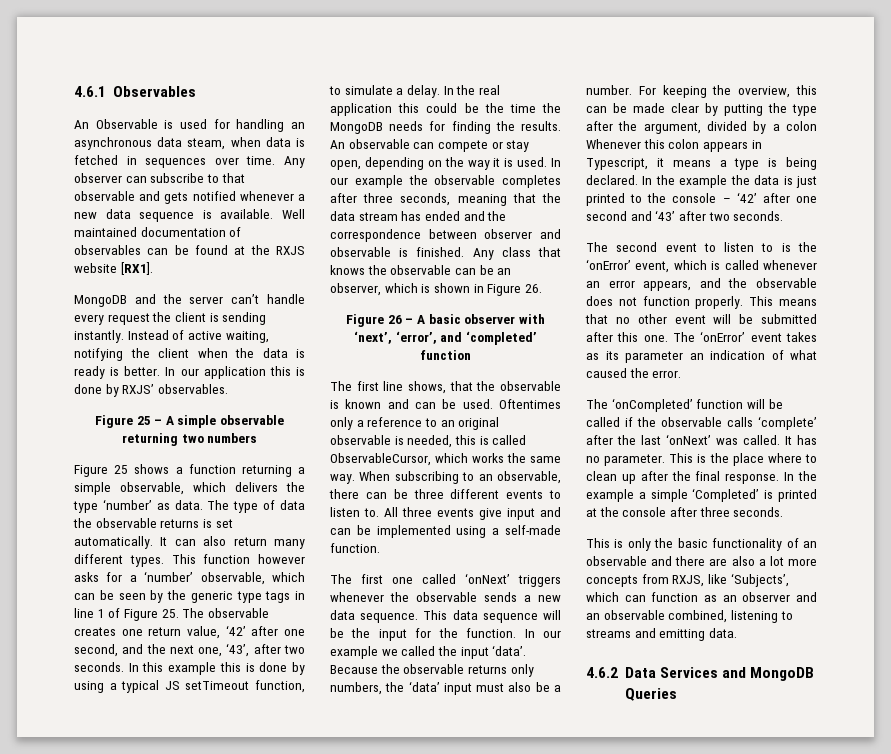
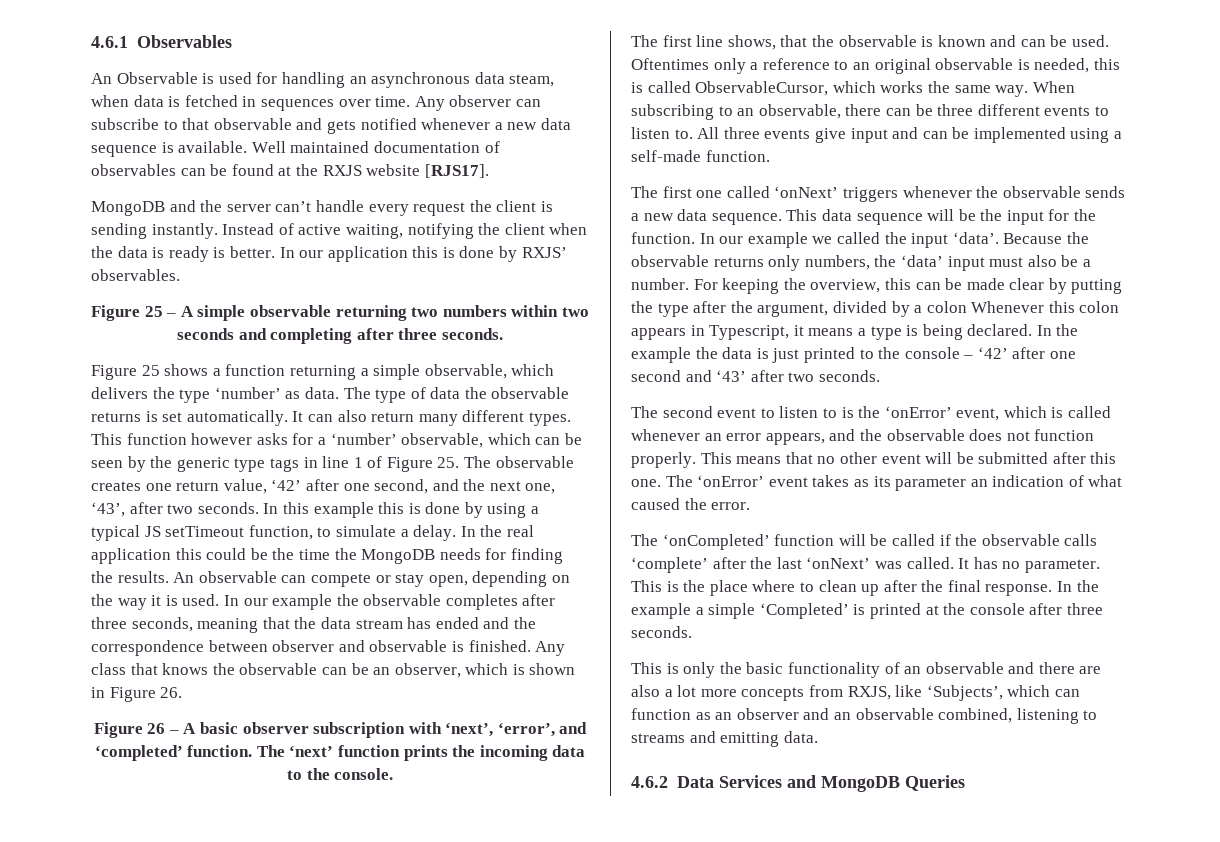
- Well maintained documentation of observables can be found at the RXJS website [RX1].
+ Well maintained documentation of observables can be found at the RXJS website [RJS17].
- Figure 25 – A simple observable returning two numbers
+ Figure 25 – A simple observable returning two numbers within two seconds and completing after three seconds.
- Figure 26 – A basic observer with ‘next’, ‘error’, and ‘completed’ function
+ Figure 26 – A basic observer subscription with ‘next’, ‘error’, and ‘completed’ function. The ‘next’ function prints the incoming data to the console.

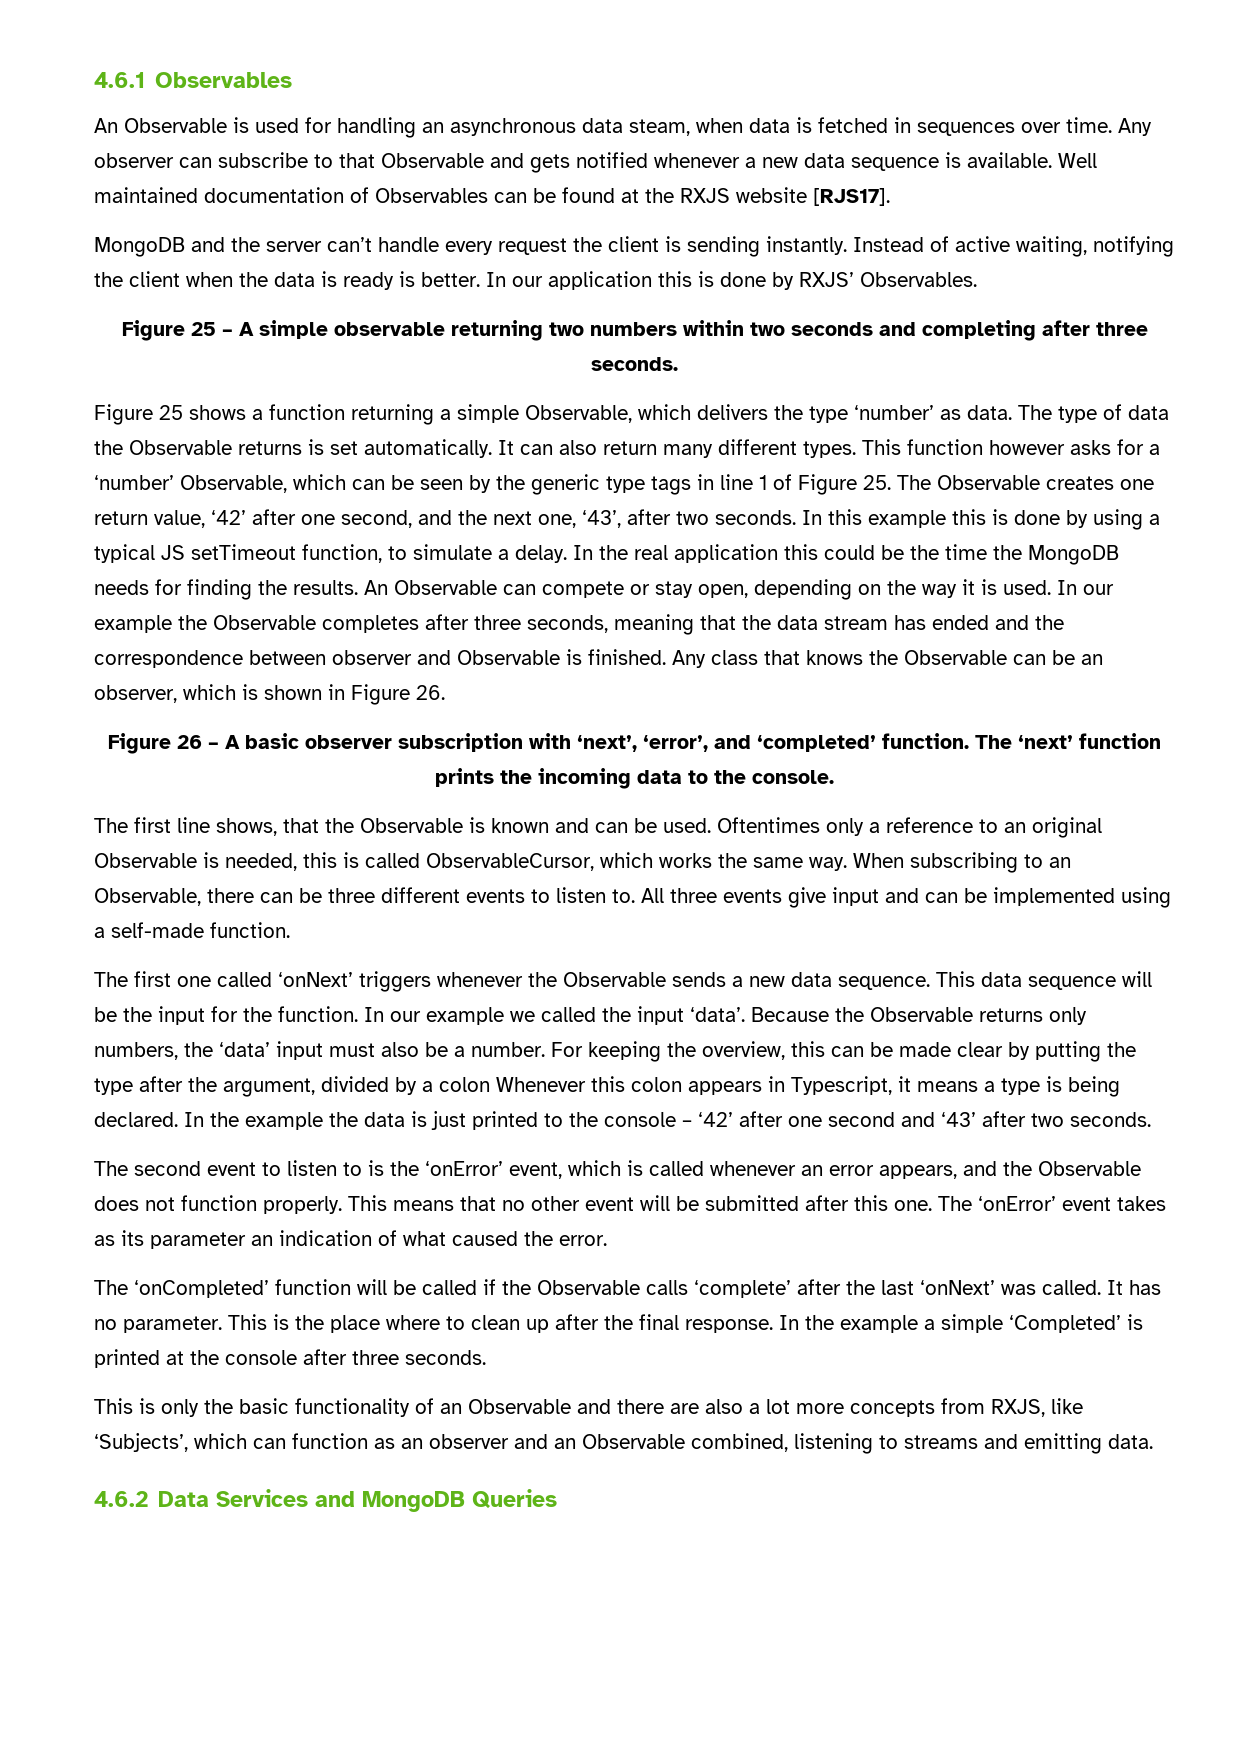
- Any observer can subscribe to that observable and gets notified whenever a new data sequence is available.
+ Any observer can subscribe to that Observable and gets notified whenever a new data sequence is available.
- Well maintained documentation of observables can be found at the RXJS website [RJS17].
+ Well maintained documentation of Observables can be found at the RXJS website [RJS17].
- In our application this is done by RXJS’ observables.
+ In our application this is done by RXJS’ Observables.
- Figure 25 shows a function returning a simple observable, which delivers the type ‘number’ as data.
+ Figure 25 shows a function returning a simple Observable, which delivers the type ‘number’ as data.
- The type of data the observable returns is set automatically.
+ The type of data the Observable returns is set automatically.
- This function however asks for a ‘number’ observable, which can be seen by the generic type tags in line 1 of Figure 25. The observable creates one return value, ‘42’ after one second, and the next one, ‘43’, after two seconds.
+ This function however asks for a ‘number’ Observable, which can be seen by the generic type tags in line 1 of Figure 25. The Observable creates one return value, ‘42’ after one second, and the next one, ‘43’, after two seconds.
- An observable can compete or stay open, depending on the way it is used.
+ An Observable can compete or stay open, depending on the way it is used.
- In our example the observable completes after three seconds, meaning that the data stream has ended and the correspondence between observer and observable is finished.
+ In our example the Observable completes after three seconds, meaning that the data stream has ended and the correspondence between observer and Observable is finished.
- Any class that knows the observable can be an observer, which is shown in Figure 26.
+ Any class that knows the Observable can be an observer, which is shown in Figure 26.
- The first line shows, that the observable is known and can be used.
+ The first line shows, that the Observable is known and can be used.
- Oftentimes only a reference to an original observable is needed, this is called ObservableCursor, which works the same way.
+ Oftentimes only a reference to an original Observable is needed, this is called ObservableCursor, which works the same way.
- When subscribing to an observable, there can be three different events to listen to.
+ When subscribing to an Observable, there can be three different events to listen to.
- The first one called ‘onNext’ triggers whenever the observable sends a new data sequence.
+ The first one called ‘onNext’ triggers whenever the Observable sends a new data sequence.
- Because the observable returns only numbers, the ‘data’ input must also be a number.
+ Because the Observable returns only numbers, the ‘data’ input must also be a number.
- The second event to listen to is the ‘onError’ event, which is called whenever an error appears, and the observable does not function properly.
+ The second event to listen to is the ‘onError’ event, which is called whenever an error appears, and the Observable does not function properly.
- The ‘onCompleted’ function will be called if the observable calls ‘complete’ after the last ‘onNext’ was called.
+ The ‘onCompleted’ function will be called if the Observable calls ‘complete’ after the last ‘onNext’ was called.
- This is only the basic functionality of an observable and there are also a lot more concepts from RXJS, like ‘Subjects’, which can function as an observer and an observable combined, listening to streams and emitting data.
+ This is only the basic functionality of an Observable and there are also a lot more concepts from RXJS, like ‘Subjects’, which can function as an observer and an Observable combined, listening to streams and emitting data.

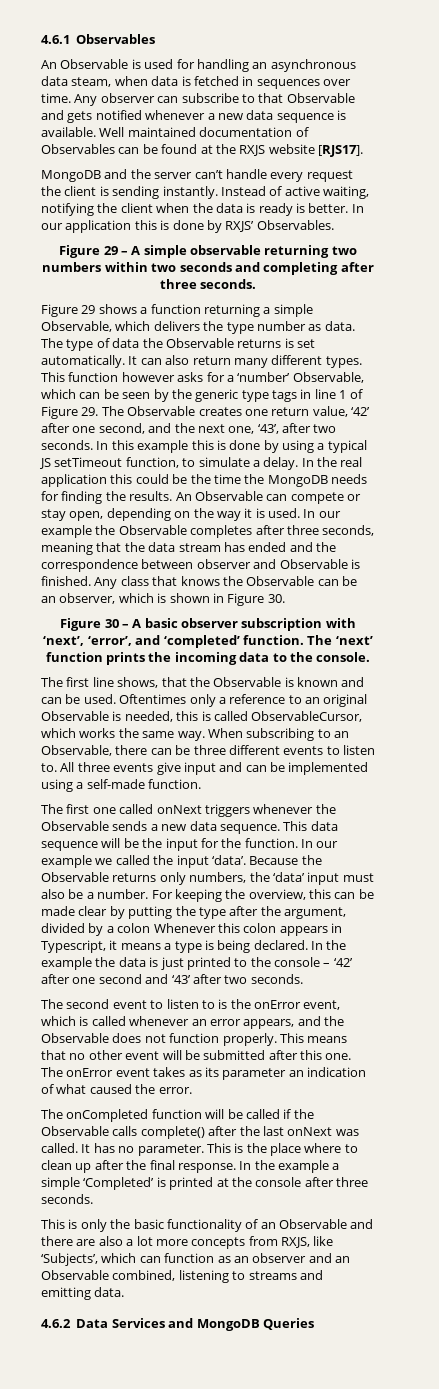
- Figure 25 – A simple observable returning two numbers within two seconds and completing after three seconds.
+ Figure 29 – A simple observable returning two numbers within two seconds and completing after three seconds.
- Figure 25 shows a function returning a simple Observable, which delivers the type ‘number’ as data.
+ Figure 29 shows a function returning a simple Observable, which delivers the type number as data.
- This function however asks for a ‘number’ Observable, which can be seen by the generic type tags in line 1 of Figure 25. The Observable creates one return value, ‘42’ after one second, and the next one, ‘43’, after two seconds.
+ This function however asks for a ‘number’ Observable, which can be seen by the generic type tags in line 1 of Figure 29. The Observable creates one return value, ‘42’ after one second, and the next one, ‘43’, after two seconds.
- Any class that knows the Observable can be an observer, which is shown in Figure 26.
- Figure 26 – A basic observer subscription with ‘next’, ‘error’, and ‘completed’ function.
+ Any class that knows the Observable can be an observer, which is shown in Figure 30.
+ Figure 30 – A basic observer subscription with ‘next’, ‘error’, and ‘completed’ function.
- The first one called ‘onNext’ triggers whenever the Observable sends a new data sequence.
+ The first one called onNext triggers whenever the Observable sends a new data sequence.
- The second event to listen to is the ‘onError’ event, which is called whenever an error appears, and the Observable does not function properly.
+ The second event to listen to is the onError event, which is called whenever an error appears, and the Observable does not function properly.
- The ‘onError’ event takes as its parameter an indication of what caused the error.
+ The onError event takes as its parameter an indication of what caused the error.
- The ‘onCompleted’ function will be called if the Observable calls ‘complete’ after the last ‘onNext’ was called.
+ The onCompleted function will be called if the Observable calls complete() after the last onNext was called.

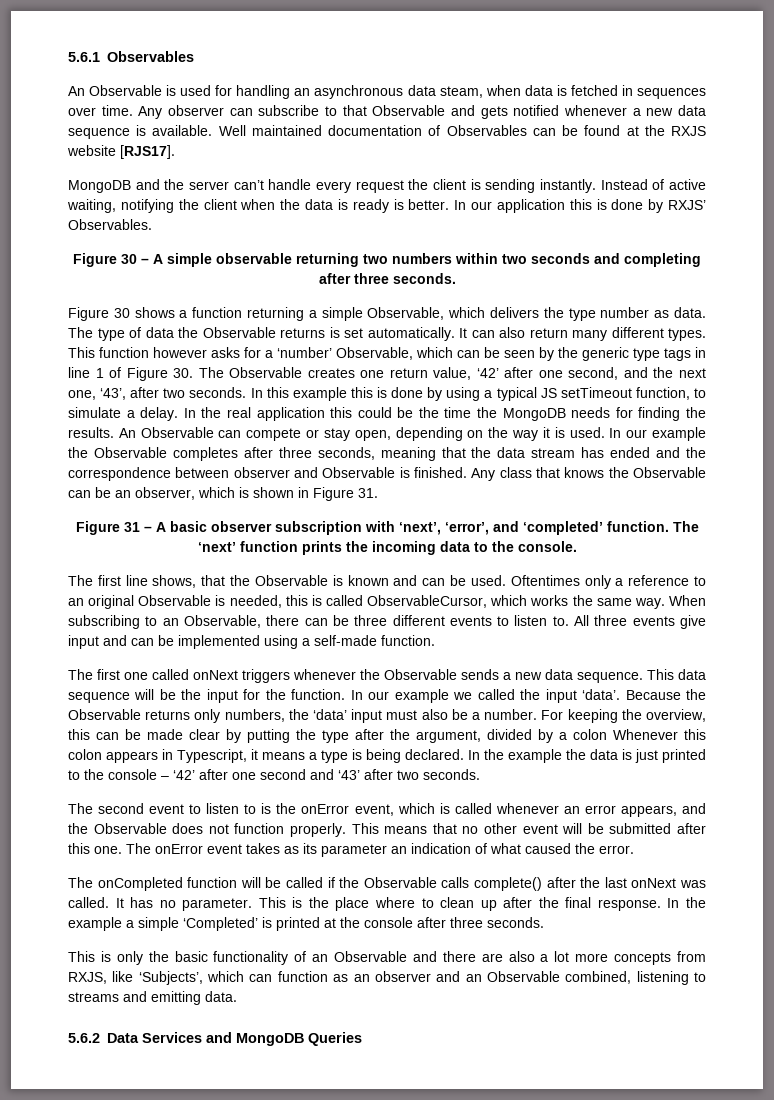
- 4.6.1 Observables
+ 5.6.1 Observables
- Figure 29 – A simple observable returning two numbers within two seconds and completing after three seconds.
+ Figure 30 – A simple observable returning two numbers within two seconds and completing after three seconds.
- Figure 29 shows a function returning a simple Observable, which delivers the type number as data.
+ Figure 30 shows a function returning a simple Observable, which delivers the type number as data.
- This function however asks for a ‘number’ Observable, which can be seen by the generic type tags in line 1 of Figure 29. The Observable creates one return value, ‘42’ after one second, and the next one, ‘43’, after two seconds.
+ This function however asks for a ‘number’ Observable, which can be seen by the generic type tags in line 1 of Figure 30. The Observable creates one return value, ‘42’ after one second, and the next one, ‘43’, after two seconds.
- Any class that knows the Observable can be an observer, which is shown in Figure 30.
- Figure 30 – A basic observer subscription with ‘next’, ‘error’, and ‘completed’ function.
+ Any class that knows the Observable can be an observer, which is shown in Figure 31.
+ Figure 31 – A basic observer subscription with ‘next’, ‘error’, and ‘completed’ function.
- 4.6.2 Data Services and MongoDB Queries
+ 5.6.2 Data Services and MongoDB Queries

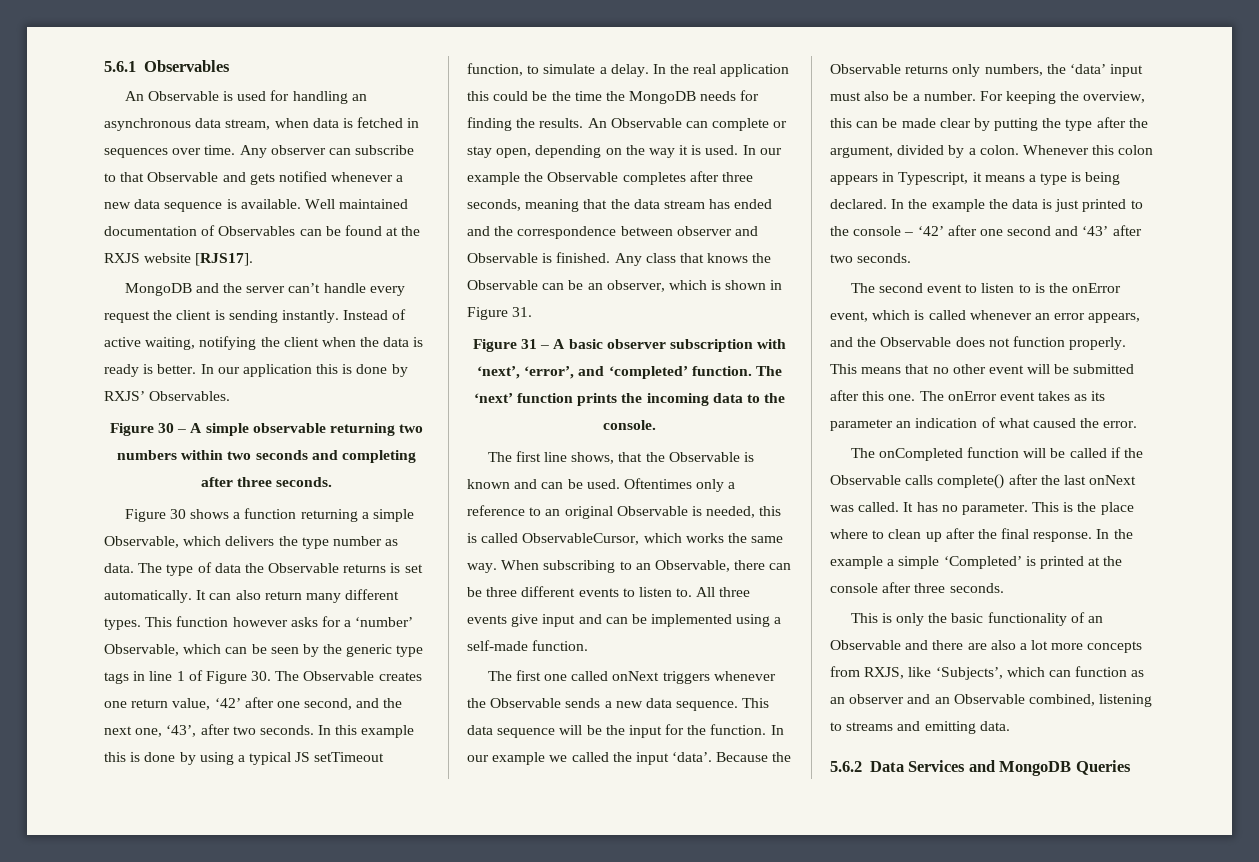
- An Observable is used for handling an asynchronous data steam, when data is fetched in sequences over time.
+ An Observable is used for handling an asynchronous data stream, when data is fetched in sequences over time.
- An Observable can compete or stay open, depending on the way it is used.
+ An Observable can complete or stay open, depending on the way it is used.
- For keeping the overview, this can be made clear by putting the type after the argument, divided by a colon Whenever this colon appears in Typescript, it means a type is being declared.
+ For keeping the overview, this can be made clear by putting the type after the argument, divided by a colon. Whenever this colon appears in Typescript, it means a type is being declared.

